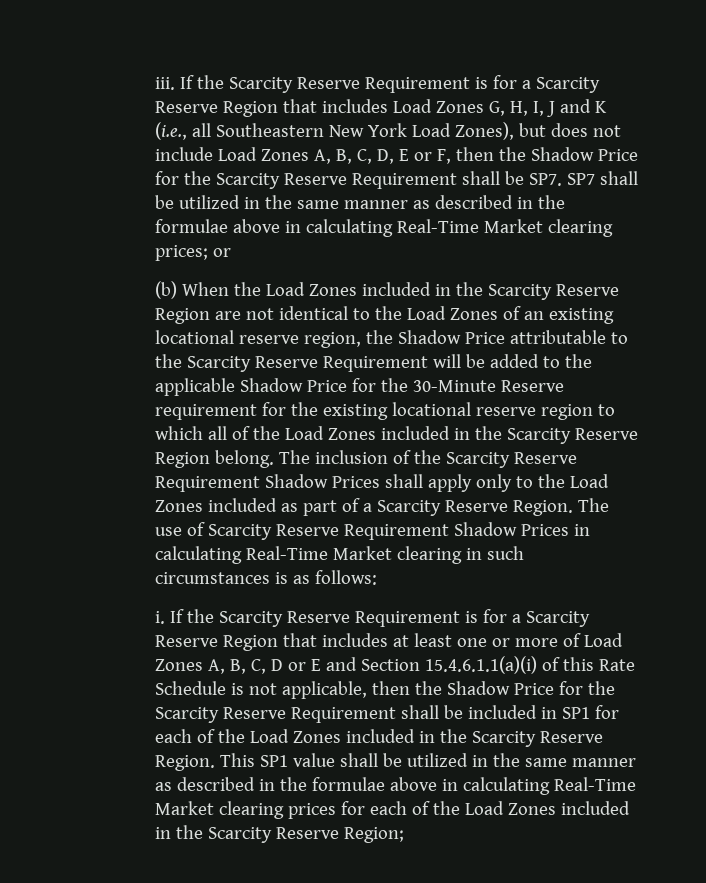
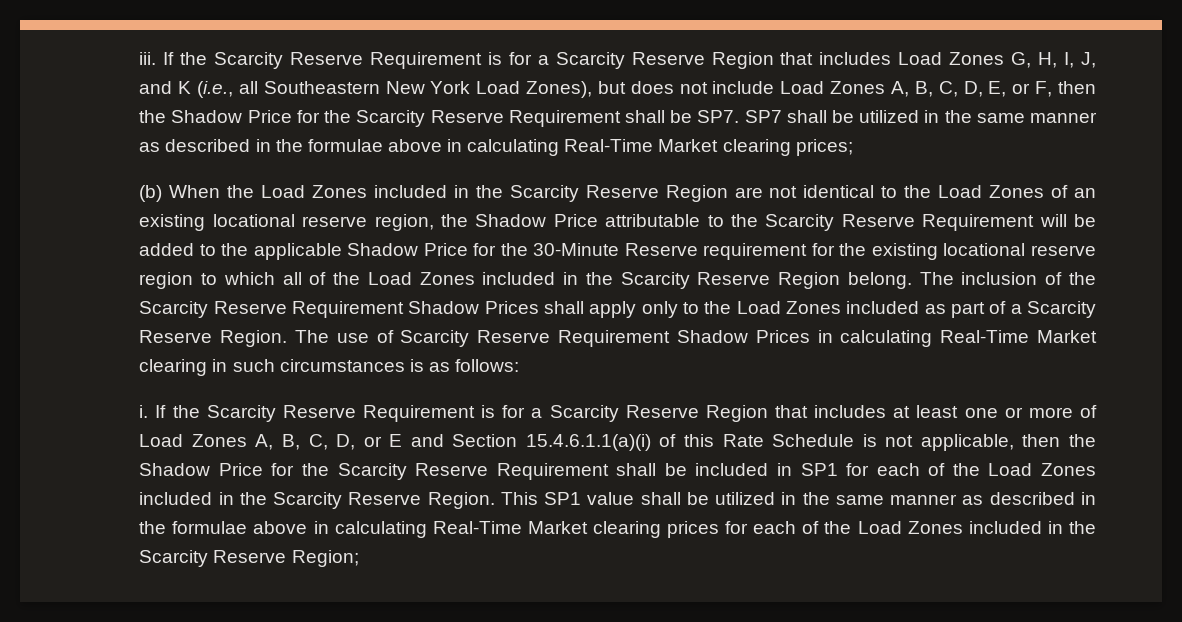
- If the Scarcity Reserve Requirement is for a Scarcity Reserve Region that includes Load Zones G, H, I, J and K (i.e., all Southeastern New York Load Zones), but does not include Load Zones A, B, C, D, E or F, then the Shadow Price for the Scarcity Reserve Requirement shall be SP7. SP7 shall be utilized in the same manner as described in the formulae above in calculating Real-Time Market clearing prices; or
+ If the Scarcity Reserve Requirement is for a Scarcity Reserve Region that includes Load Zones G, H, I, J, and K (i.e., all Southeastern New York Load Zones), but does not include Load Zones A, B, C, D, E, or F, then the Shadow Price for the Scarcity Reserve Requirement shall be SP7. SP7 shall be utilized in the same manner as described in the formulae above in calculating Real-Time Market clearing prices;
- If the Scarcity Reserve Requirement is for a Scarcity Reserve Region that includes at least one or more of Load Zones A, B, C, D or E and Section 15.4.6.1.1(a)(i) of this Rate Schedule is not applicable, then the Shadow Price for the Scarcity Reserve Requirement shall be included in SP1 for each of the Load Zones included in the Scarcity Reserve Region.
+ If the Scarcity Reserve Requirement is for a Scarcity Reserve Region that includes at least one or more of Load Zones A, B, C, D, or E and Section 15.4.6.1.1(a)(i) of this Rate Schedule is not applicable, then the Shadow Price for the Scarcity Reserve Requirement shall be included in SP1 for each of the Load Zones included in the Scarcity Reserve Region.

